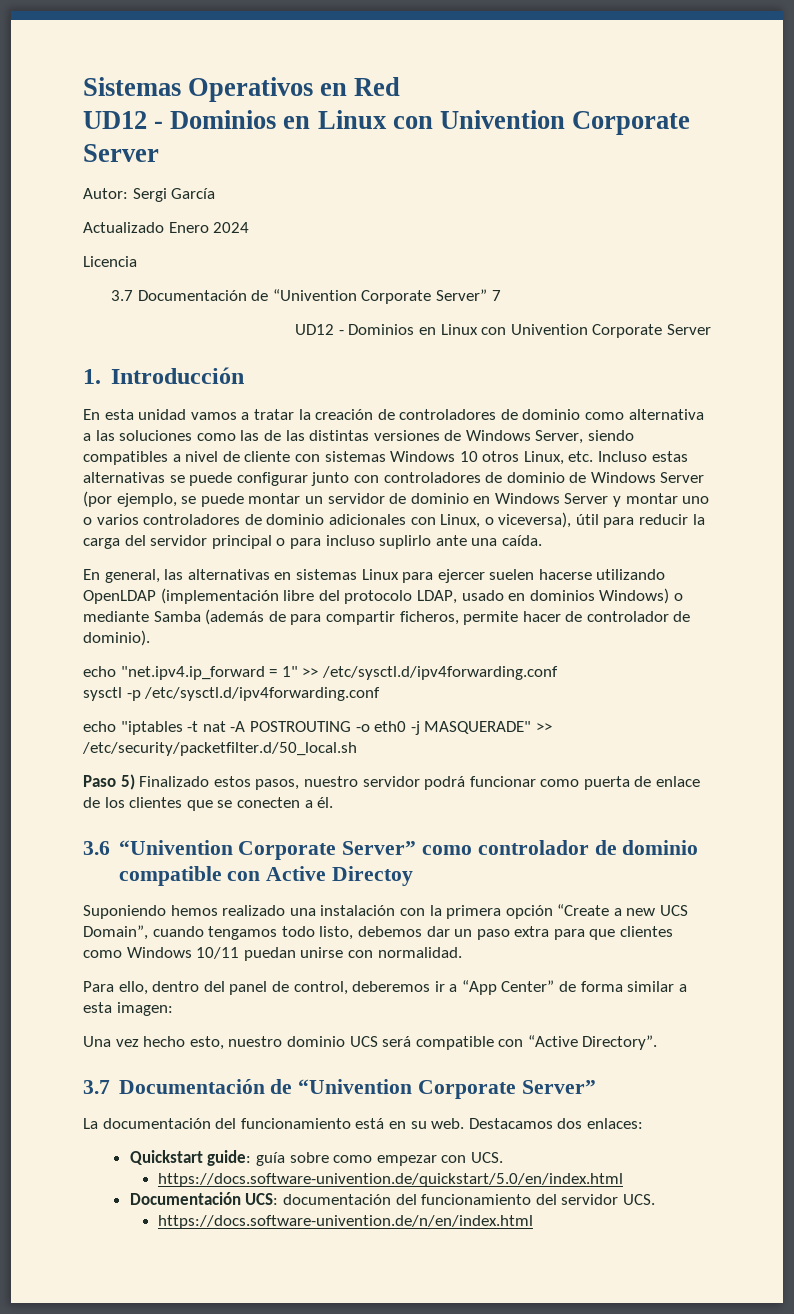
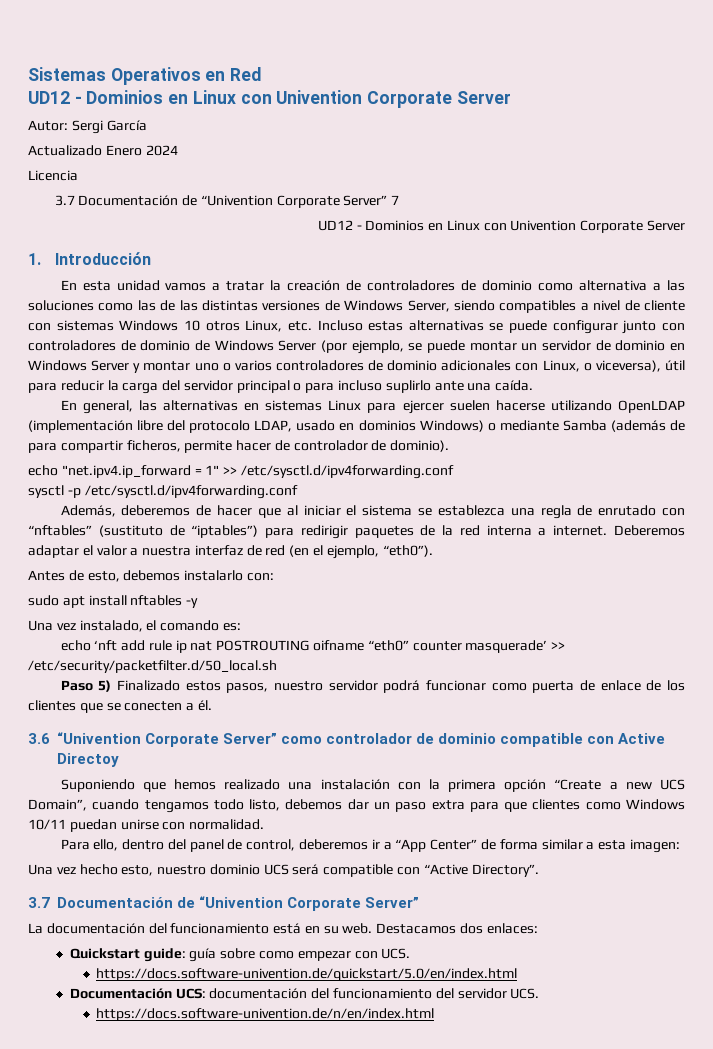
- echo "iptables -t nat -A POSTROUTING -o eth0 -j MASQUERADE" >> /etc/security/packetfilter.d/50_local.sh
+ Además, deberemos de hacer que al iniciar el sistema se establezca una regla de enrutado con “nftables” (sustituto de “iptables”) para redirigir paquetes de la red interna a internet. Deberemos adaptar el valor a nuestra interfaz de red (en el ejemplo, “eth0”).
+ Antes de esto, debemos instalarlo con:
+ sudo apt install nftables -y
+ Una vez instalado, el comando es:
+ echo ‘nft add rule ip nat POSTROUTING oifname “eth0” counter masquerade’ >> /etc/security/packetfilter.d/50_local.sh
- Suponiendo hemos realizado una instalación con la primera opción “Create a new UCS Domain”, cuando tengamos todo listo, debemos dar un paso extra para que clientes como Windows 10/11 puedan unirse con normalidad.
+ Suponiendo que hemos realizado una instalación con la primera opción “Create a new UCS Domain”, cuando tengamos todo listo, debemos dar un paso extra para que clientes como Windows 10/11 puedan unirse con normalidad.

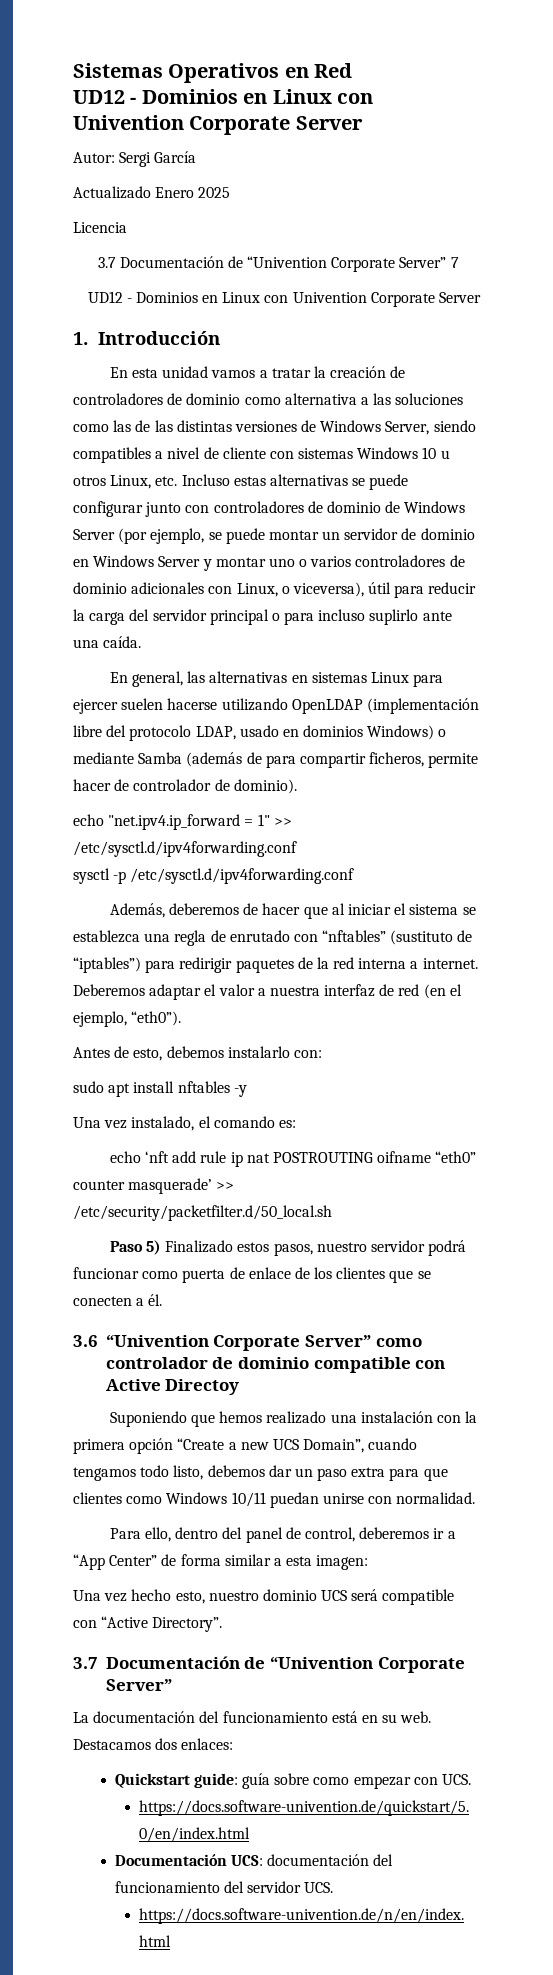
- Actualizado Enero 2024
+ Actualizado Enero 2025
- En esta unidad vamos a tratar la creación de controladores de dominio como alternativa a las soluciones como las de las distintas versiones de Windows Server, siendo compatibles a nivel de cliente con sistemas Windows 10 otros Linux, etc. Incluso estas alternativas se puede configurar junto con controladores de dominio de Windows Server (por ejemplo, se puede montar un servidor de dominio en Windows Server y montar uno o varios controladores de dominio adicionales con Linux, o viceversa), útil para reducir la carga del servidor principal o para incluso suplirlo ante una caída.
+ En esta unidad vamos a tratar la creación de controladores de dominio como alternativa a las soluciones como las de las distintas versiones de Windows Server, siendo compatibles a nivel de cliente con sistemas Windows 10 u otros Linux, etc. Incluso estas alternativas se puede configurar junto con controladores de dominio de Windows Server (por ejemplo, se puede montar un servidor de dominio en Windows Server y montar uno o varios controladores de dominio adicionales con Linux, o viceversa), útil para reducir la carga del servidor principal o para incluso suplirlo ante una caída.

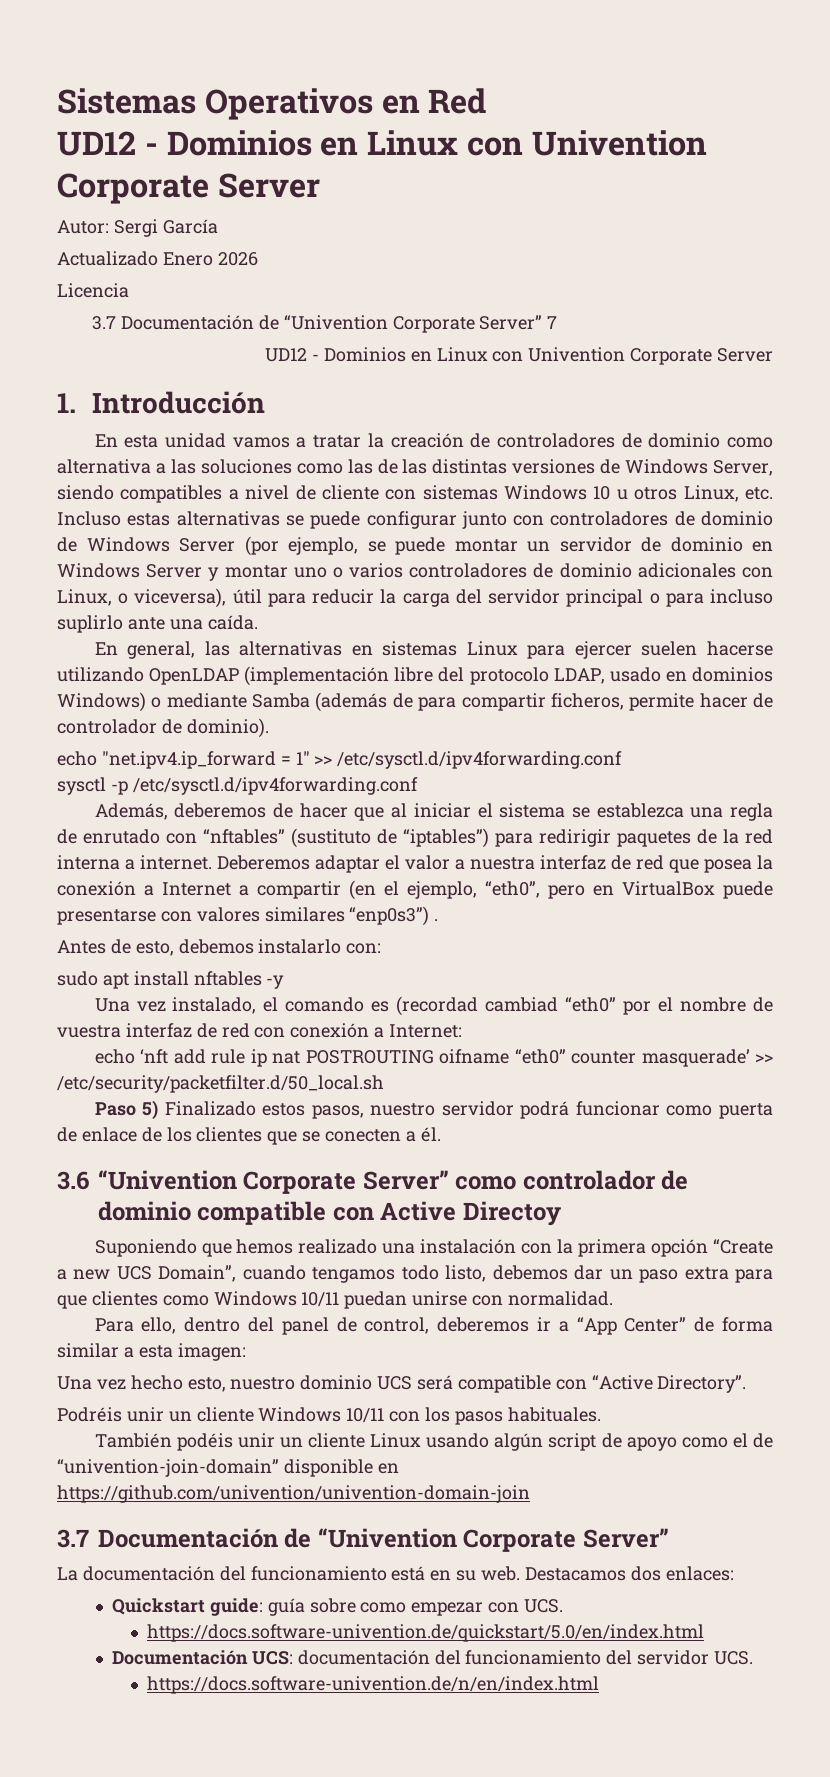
- Actualizado Enero 2025
+ Actualizado Enero 2026
- Deberemos adaptar el valor a nuestra interfaz de red (en el ejemplo, “eth0”).
+ Deberemos adaptar el valor a nuestra interfaz de red que posea la conexión a Internet a compartir (en el ejemplo, “eth0”, pero en VirtualBox puede presentarse con valores similares “enp0s3”) .
- Una vez instalado, el comando es:
+ Una vez instalado, el comando es (recordad cambiad “eth0” por el nombre de vuestra interfaz de red con conexión a Internet:
+ Podréis unir un cliente Windows 10/11 con los pasos habituales.
+ También podéis unir un cliente Linux usando algún script de apoyo como el de “univention-join-domain” disponible en https://github.com/univention/univention-domain-join

